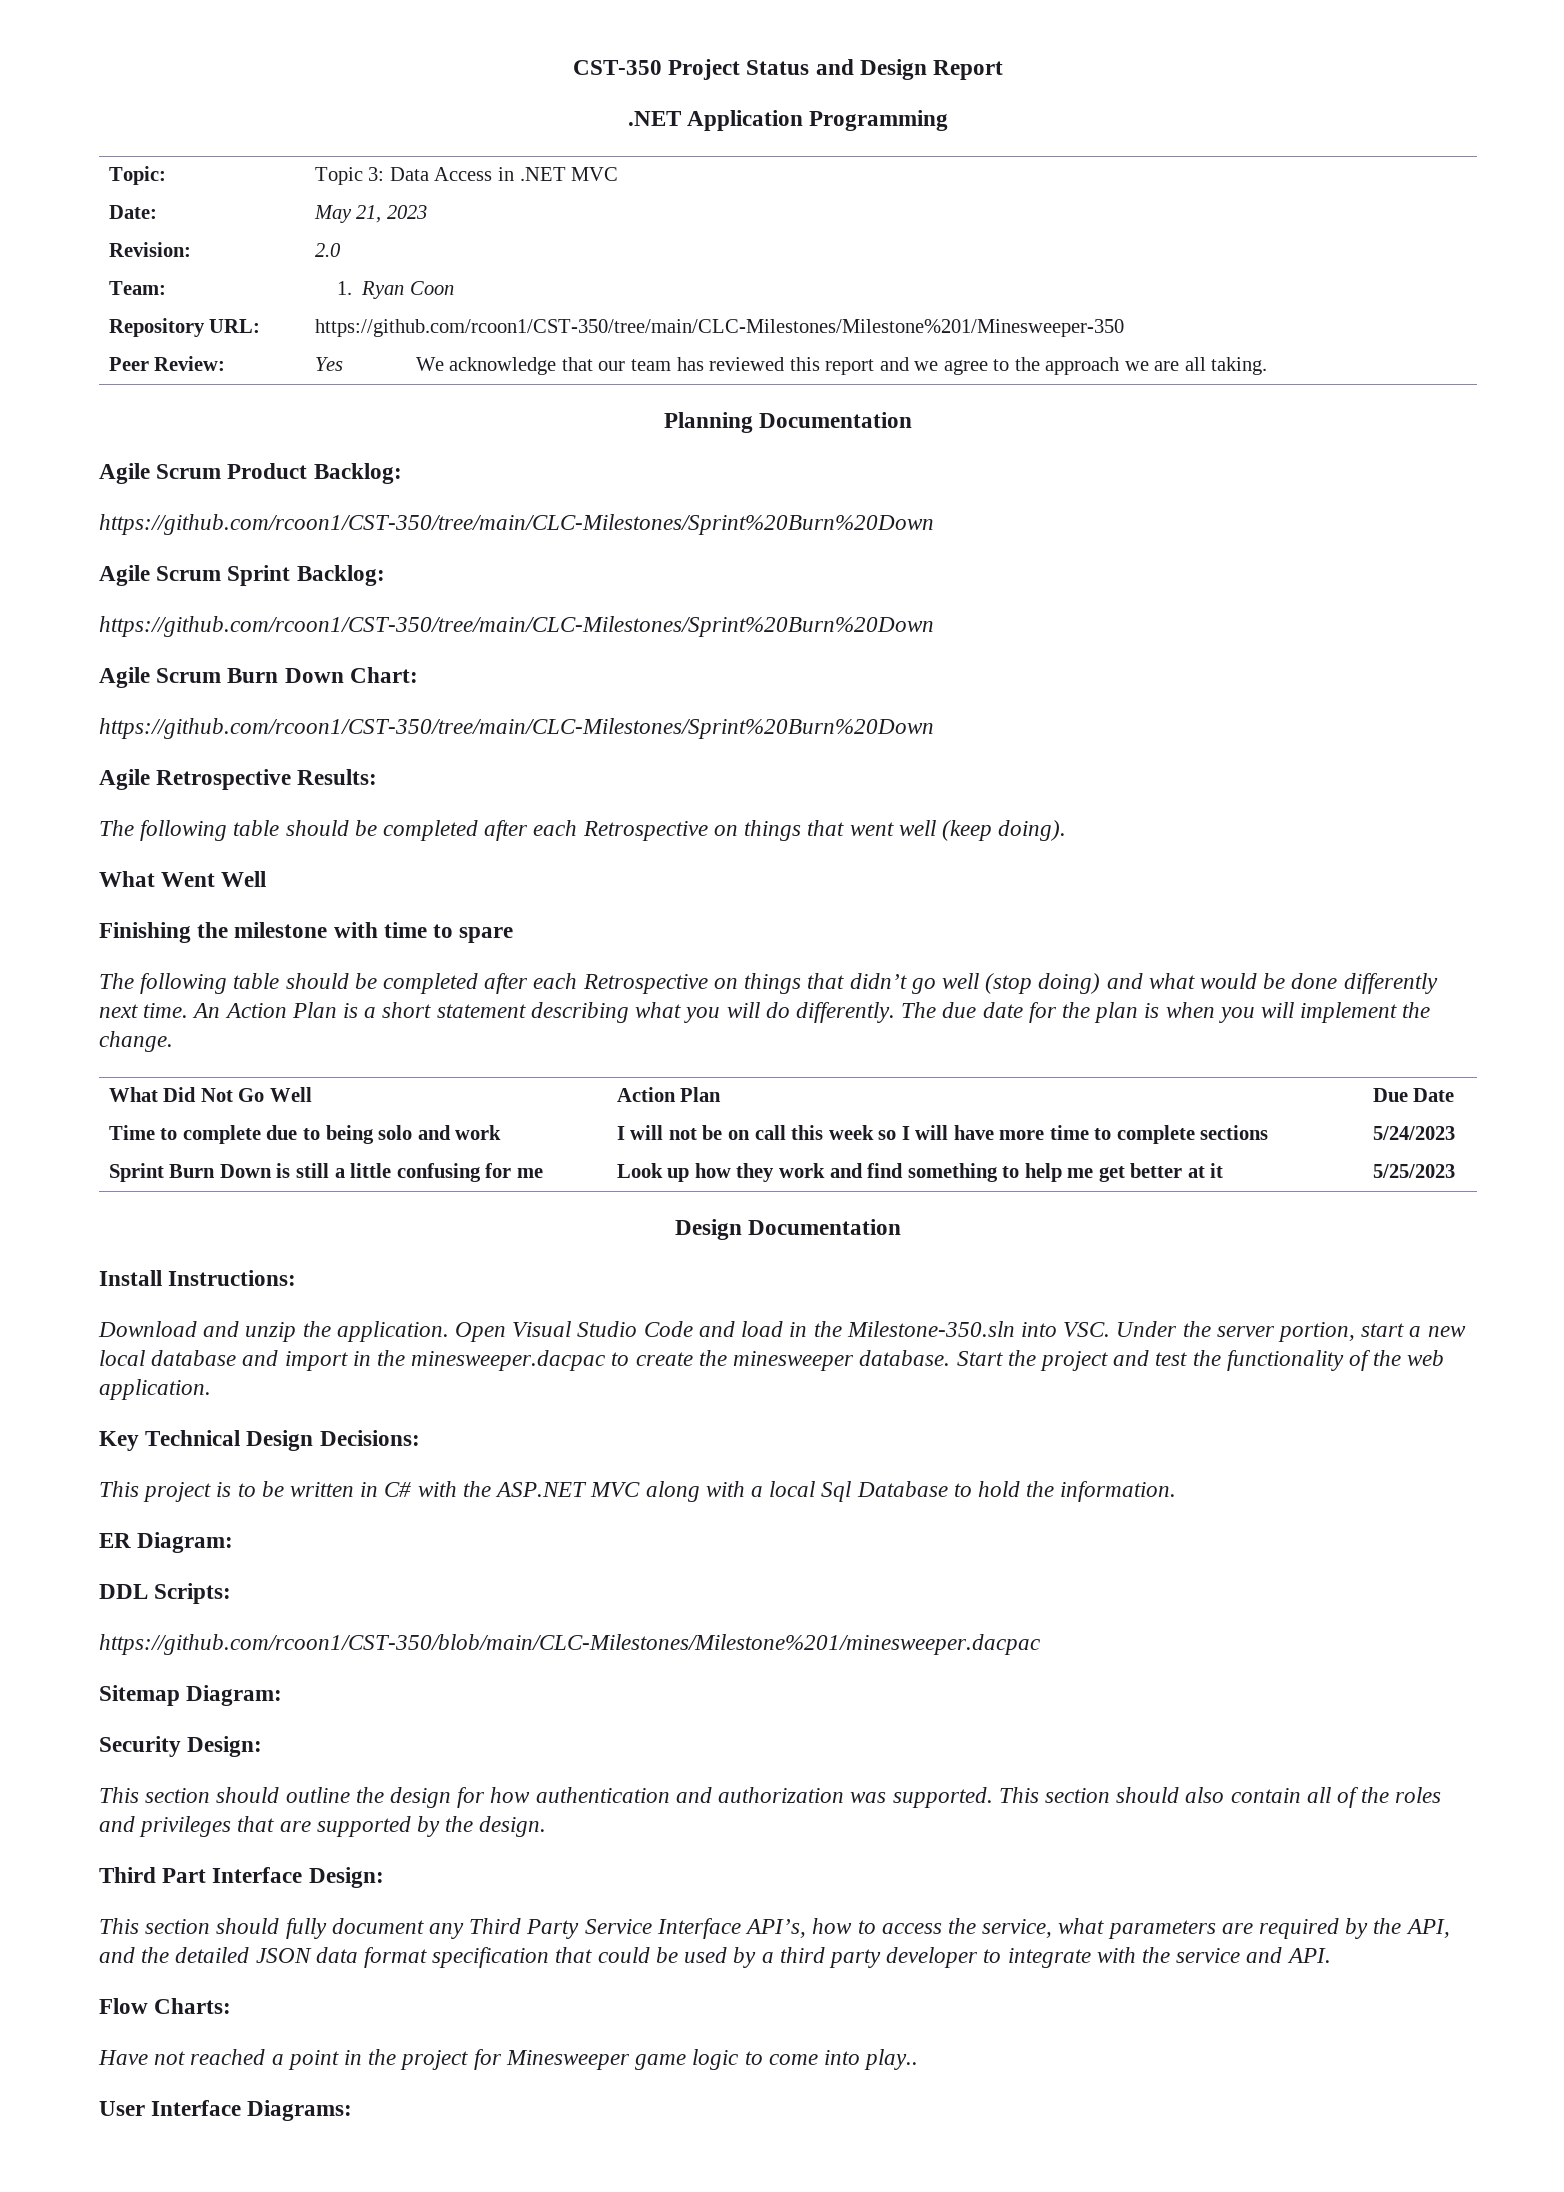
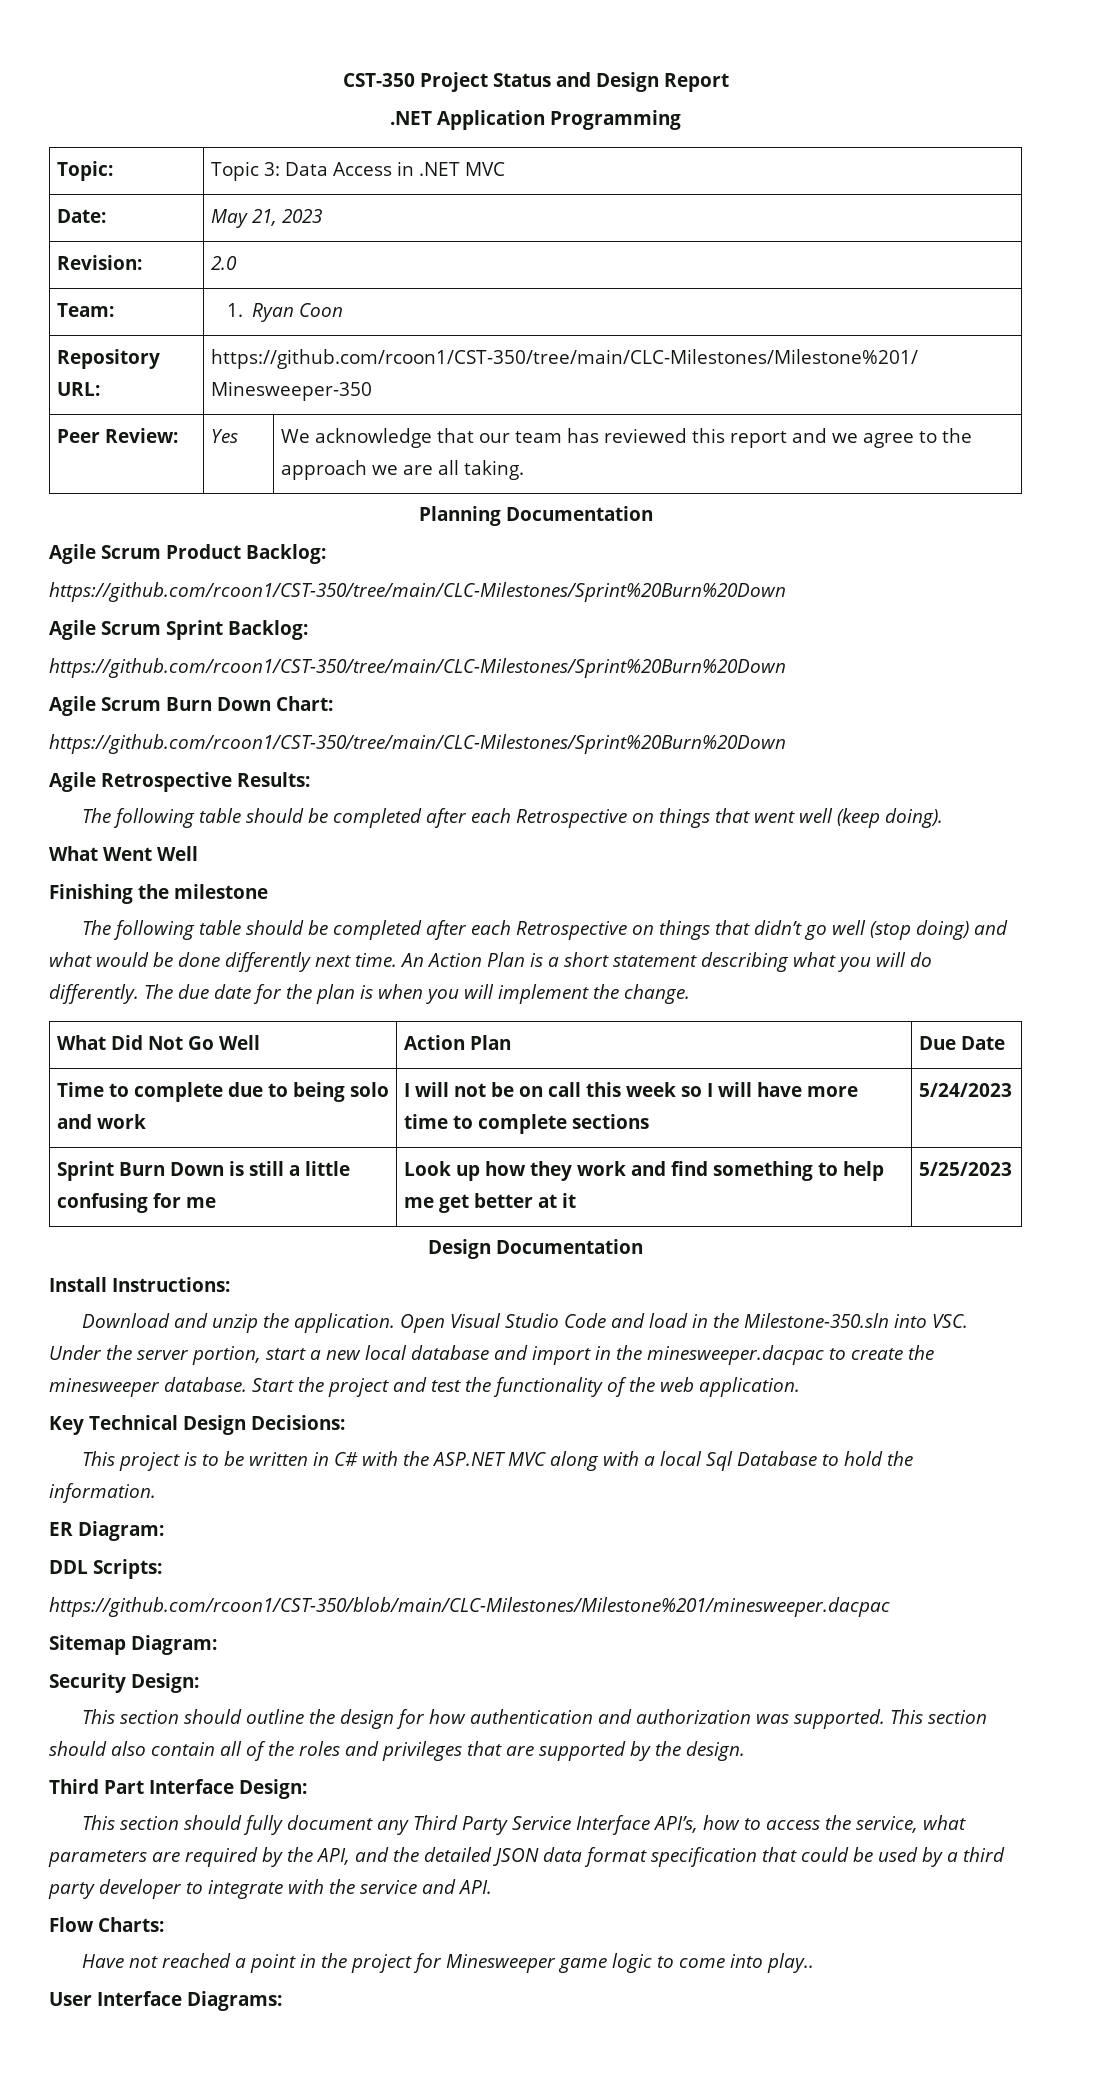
- Finishing the milestone with time to spare
+ Finishing the milestone

